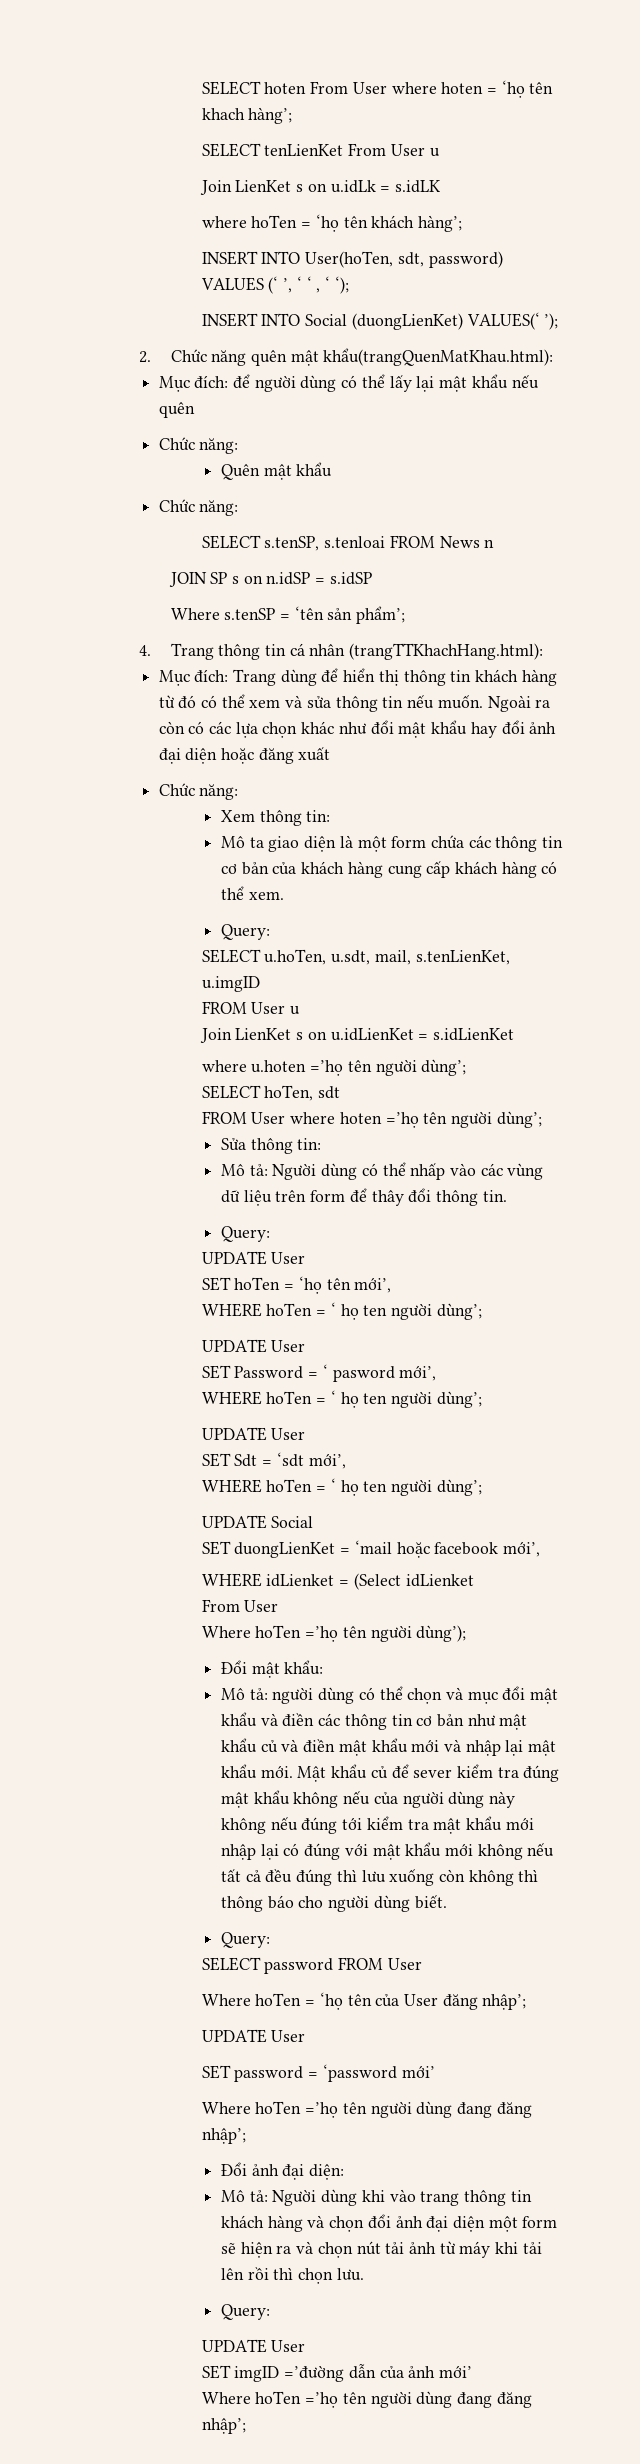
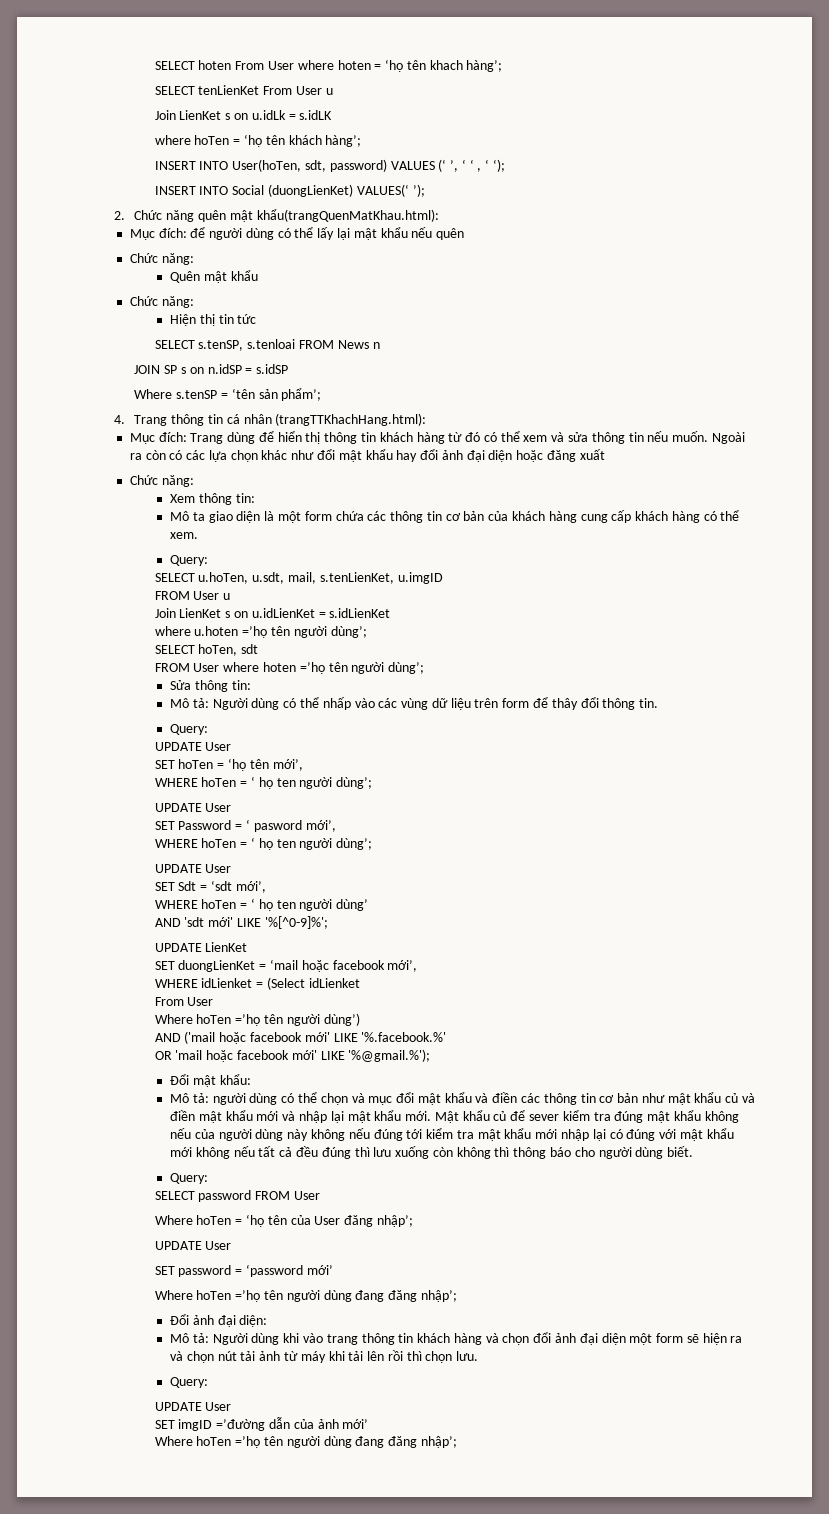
+ Hiện thị tin tức
  SET Sdt = ‘sdt mới’,
- WHERE hoTen = ‘ họ ten người dùng’;
- UPDATE Social
+ WHERE hoTen = ‘ họ ten người dùng’
+ AND 'sdt mới' LIKE '%[^0-9]%';
+ UPDATE LienKet
- Where hoTen =’họ tên người dùng’);
+ Where hoTen =’họ tên người dùng’)
+ AND ('mail hoặc facebook mới' LIKE '%.facebook.%'
+ OR 'mail hoặc facebook mới' LIKE '%@gmail.%');

